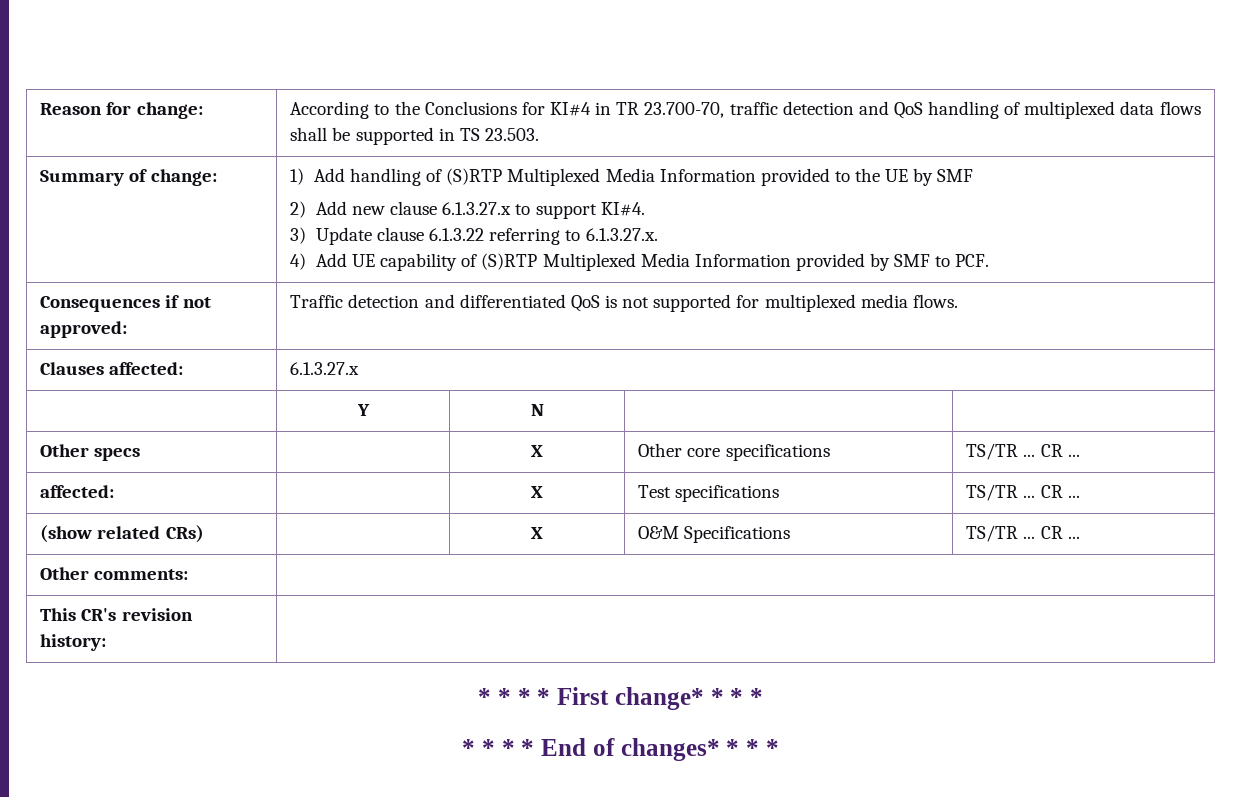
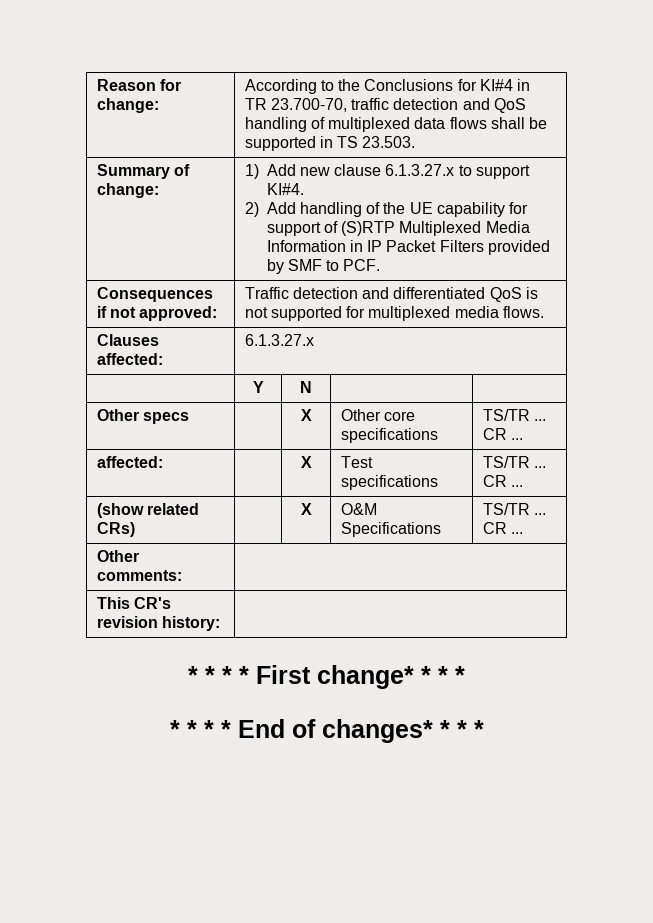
- 1) Add handling of (S)RTP Multiplexed Media Information provided to the UE by SMF
- 2) Add new clause 6.1.3.27.x to support KI#4.
+ 1) Add new clause 6.1.3.27.x to support KI#4.
- 3) Update clause 6.1.3.22 referring to 6.1.3.27.x.
- 4) Add UE capability of (S)RTP Multiplexed Media Information provided by SMF to PCF.
+ 2) Add handling of the UE capability for support of (S)RTP Multiplexed Media Information in IP Packet Filters provided by SMF to PCF.

